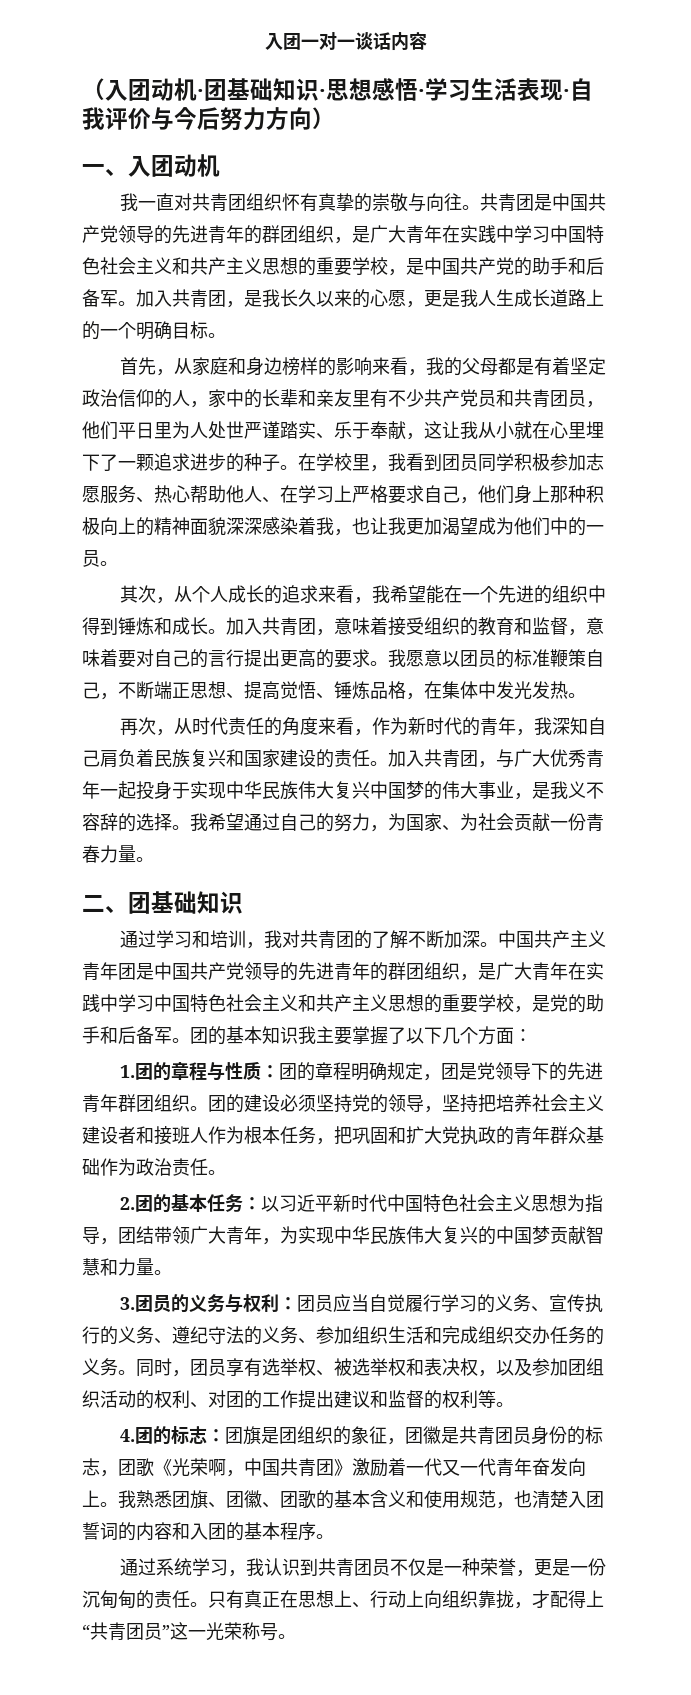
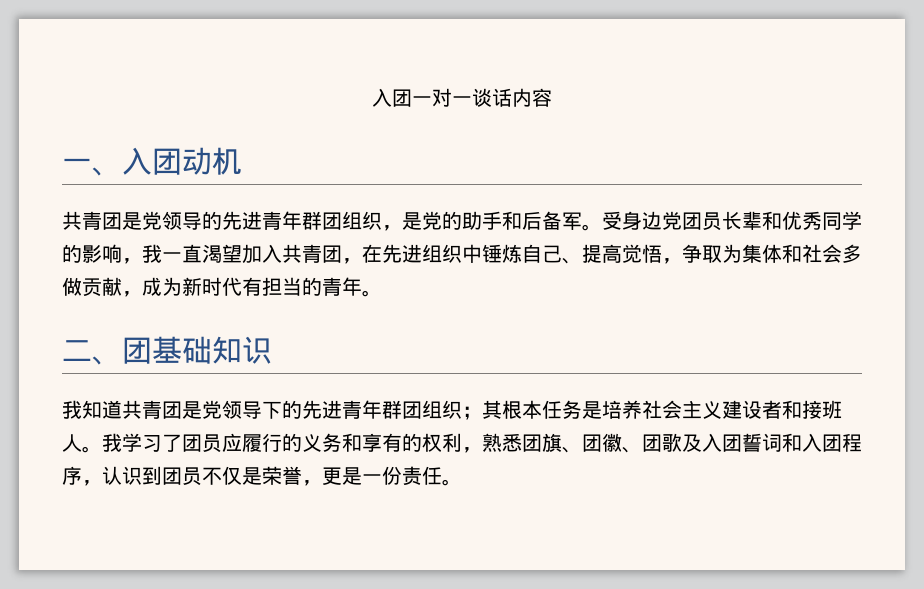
- （入团动机·团基础知识·思想感悟·学习生活表现·自我评价与今后努力方向）
  一、入团动机
- 我一直对共青团组织怀有真挚的崇敬与向往。共青团是中国共产党领导的先进青年的群团组织，是广大青年在实践中学习中国特色社会主义和共产主义思想的重要学校，是中国共产党的助手和后备军。加入共青团，是我长久以来的心愿，更是我人生成长道路上的一个明确目标。
- 首先，从家庭和身边榜样的影响来看，我的父母都是有着坚定政治信仰的人，家中的长辈和亲友里有不少共产党员和共青团员，他们平日里为人处世严谨踏实、乐于奉献，这让我从小就在心里埋下了一颗追求进步的种子。在学校里，我看到团员同学积极参加志愿服务、热心帮助他人、在学习上严格要求自己，他们身上那种积极向上的精神面貌深深感染着我，也让我更加渴望成为他们中的一员。
- 其次，从个人成长的追求来看，我希望能在一个先进的组织中得到锤炼和成长。加入共青团，意味着接受组织的教育和监督，意味着要对自己的言行提出更高的要求。我愿意以团员的标准鞭策自己，不断端正思想、提高觉悟、锤炼品格，在集体中发光发热。
- 再次，从时代责任的角度来看，作为新时代的青年，我深知自己肩负着民族复兴和国家建设的责任。加入共青团，与广大优秀青年一起投身于实现中华民族伟大复兴中国梦的伟大事业，是我义不容辞的选择。我希望通过自己的努力，为国家、为社会贡献一份青春力量。
+ 共青团是党领导的先进青年群团组织，是党的助手和后备军。受身边党团员长辈和优秀同学的影响，我一直渴望加入共青团，在先进组织中锤炼自己、提高觉悟，争取为集体和社会多做贡献，成为新时代有担当的青年。
  二、团基础知识
- 通过学习和培训，我对共青团的了解不断加深。中国共产主义青年团是中国共产党领导的先进青年的群团组织，是广大青年在实践中学习中国特色社会主义和共产主义思想的重要学校，是党的助手和后备军。团的基本知识我主要掌握了以下几个方面：
- 1.团的章程与性质：团的章程明确规定，团是党领导下的先进青年群团组织。团的建设必须坚持党的领导，坚持把培养社会主义建设者和接班人作为根本任务，把巩固和扩大党执政的青年群众基础作为政治责任。
- 2.团的基本任务：以习近平新时代中国特色社会主义思想为指导，团结带领广大青年，为实现中华民族伟大复兴的中国梦贡献智慧和力量。
- 3.团员的义务与权利：团员应当自觉履行学习的义务、宣传执行的义务、遵纪守法的义务、参加组织生活和完成组织交办任务的义务。同时，团员享有选举权、被选举权和表决权，以及参加团组织活动的权利、对团的工作提出建议和监督的权利等。
- 4.团的标志：团旗是团组织的象征，团徽是共青团员身份的标志，团歌《光荣啊，中国共青团》激励着一代又一代青年奋发向上。我熟悉团旗、团徽、团歌的基本含义和使用规范，也清楚入团誓词的内容和入团的基本程序。
- 通过系统学习，我认识到共青团员不仅是一种荣誉，更是一份沉甸甸的责任。只有真正在思想上、行动上向组织靠拢，才配得上“共青团员”这一光荣称号。
+ 我知道共青团是党领导下的先进青年群团组织；其根本任务是培养社会主义建设者和接班人。我学习了团员应履行的义务和享有的权利，熟悉团旗、团徽、团歌及入团誓词和入团程序，认识到团员不仅是荣誉，更是一份责任。

